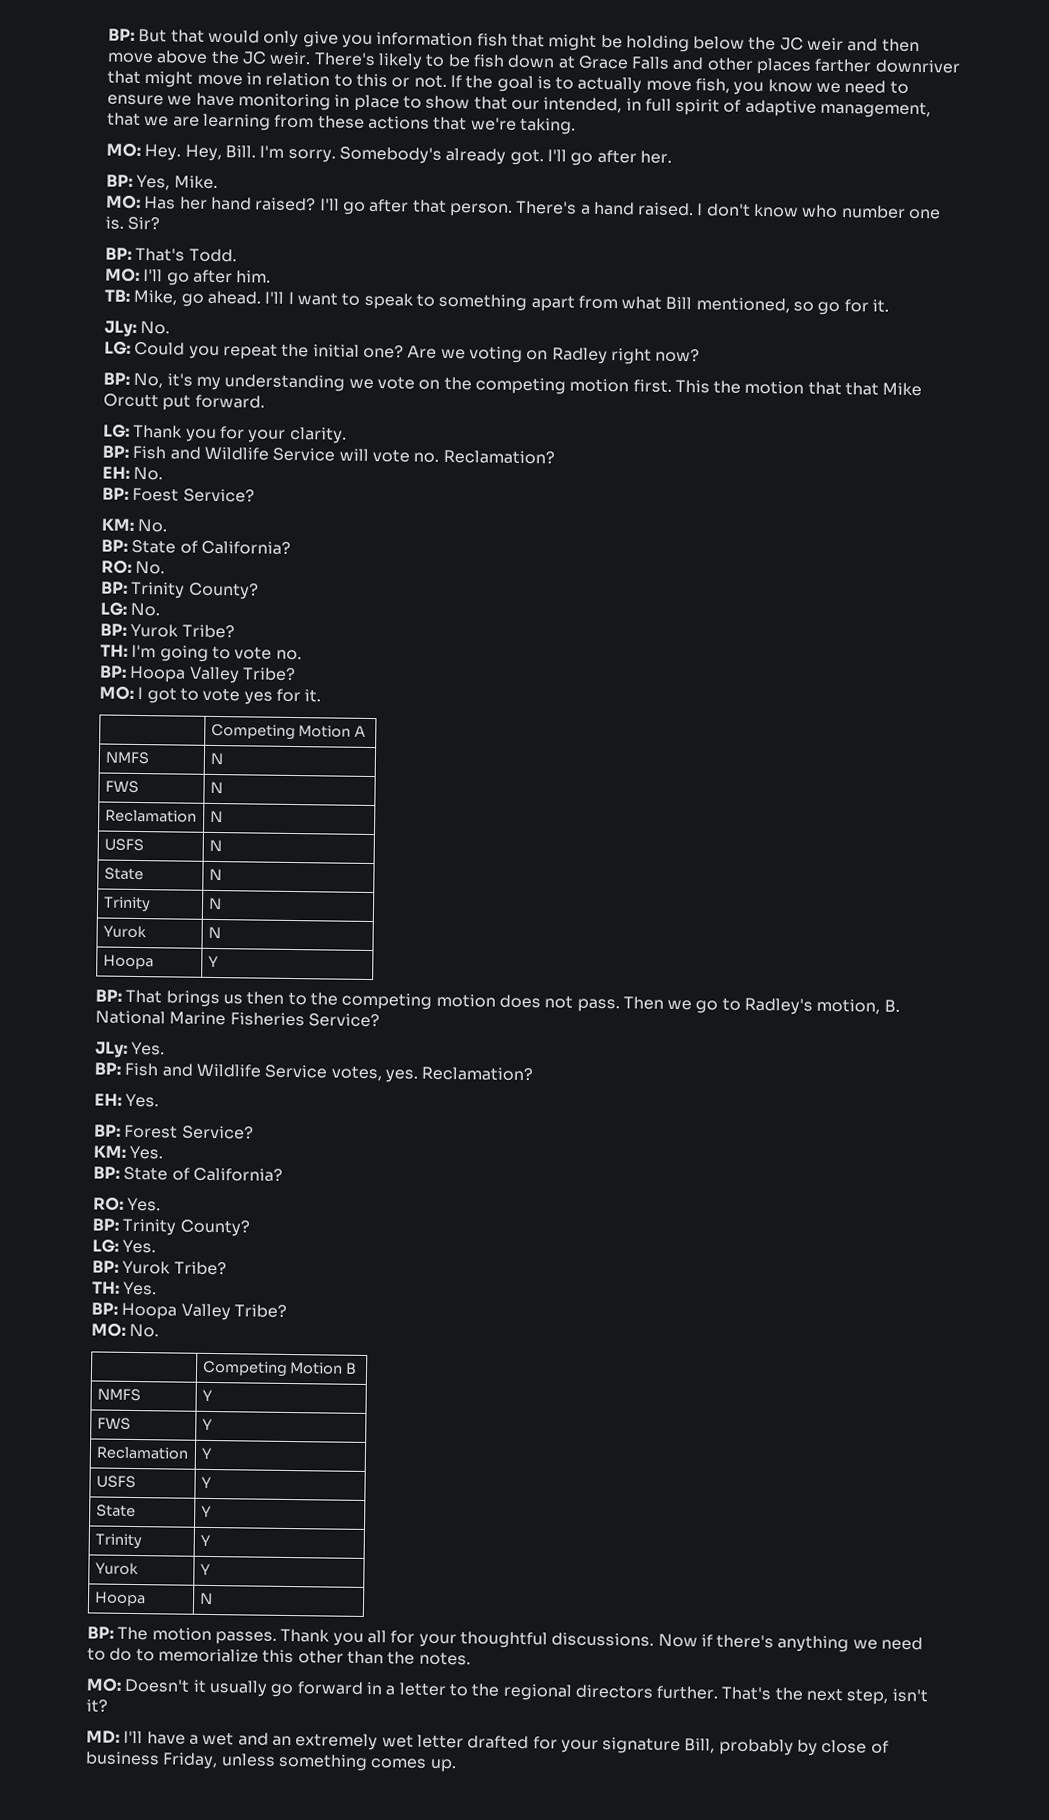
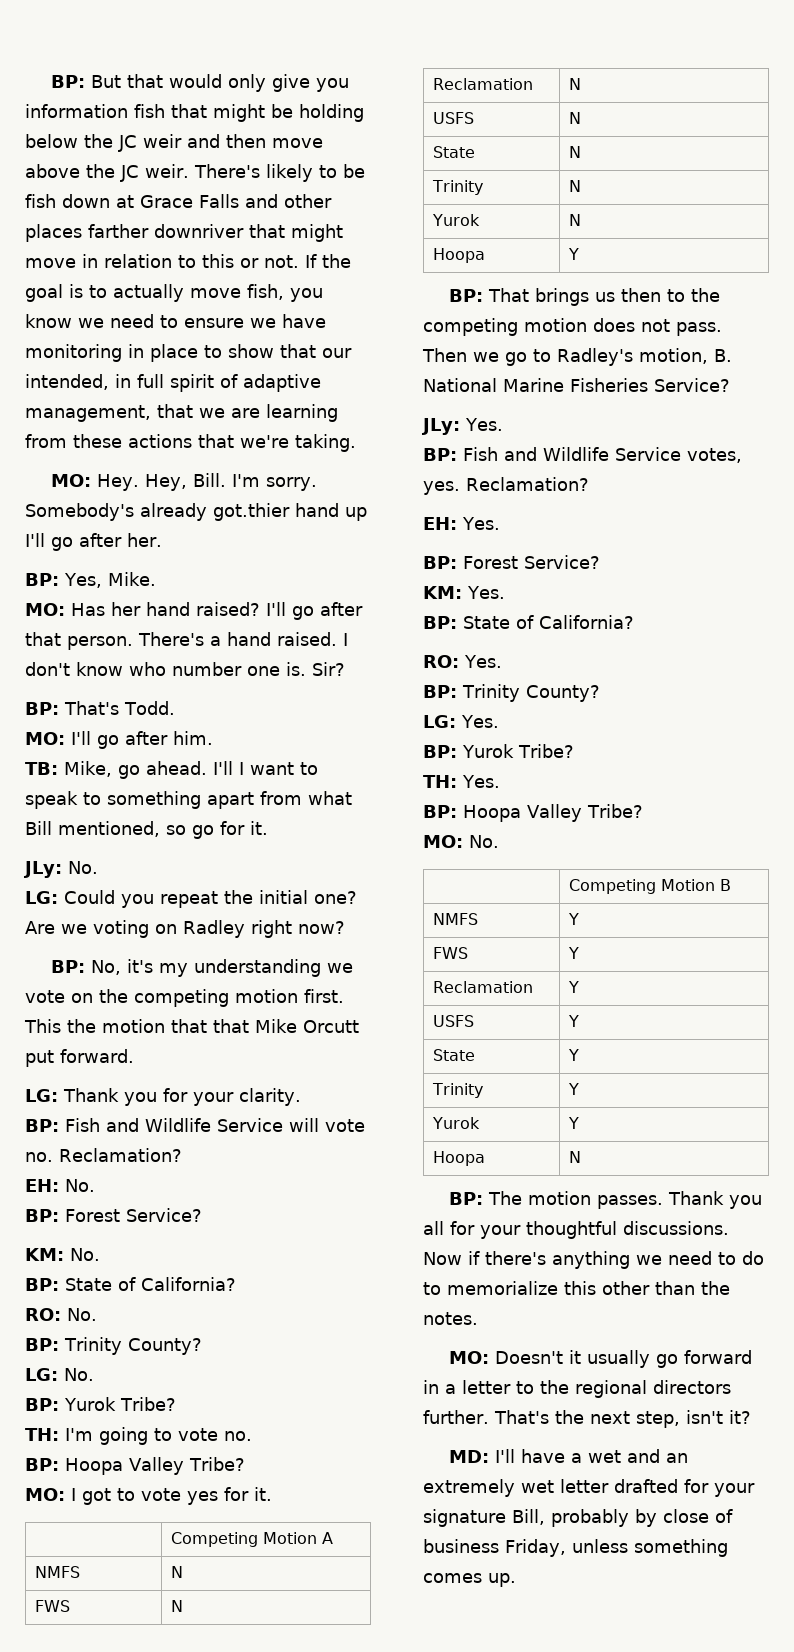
- Somebody's already got. I'll go after her.
+ Somebody's already got.thier hand up I'll go after her.
  EH: No.
- BP: Foest Service?
+ BP: Forest Service?

